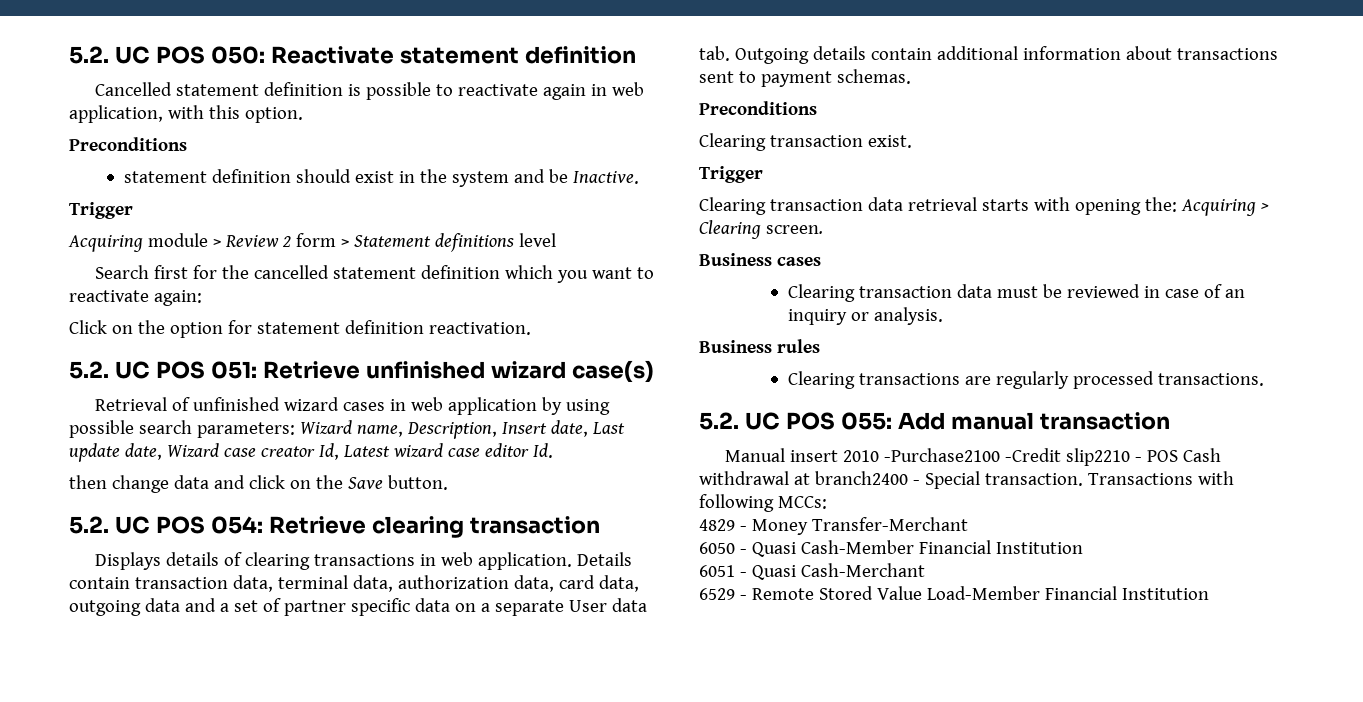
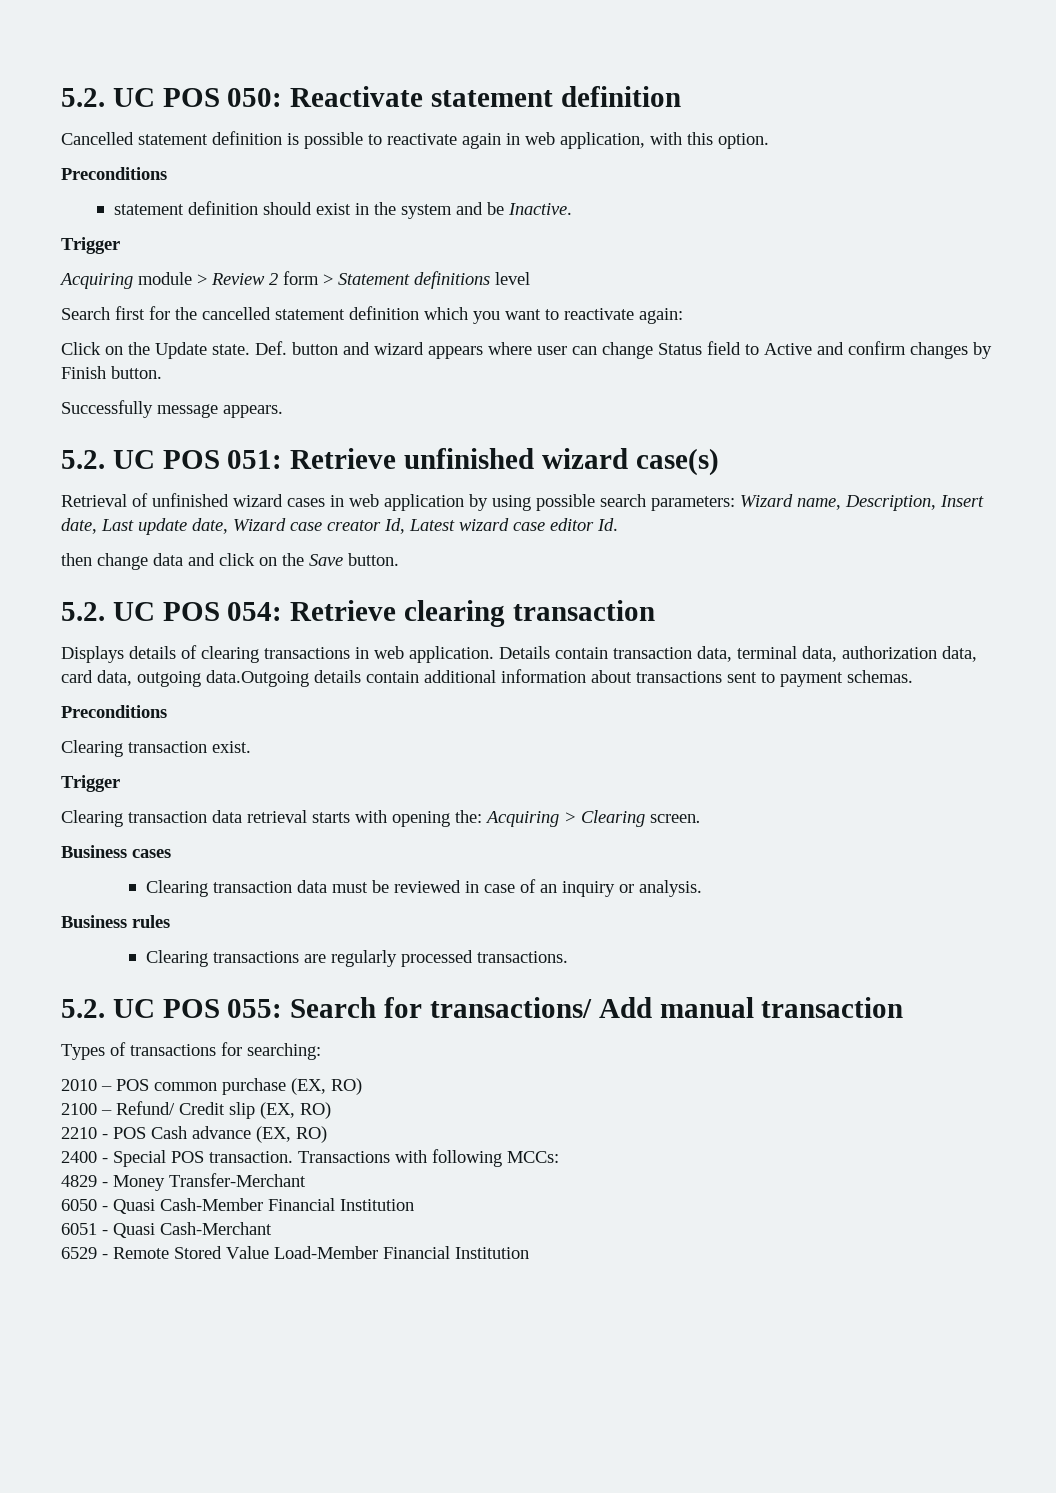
- Click on the option for statement definition reactivation.
+ Click on the Update state. Def. button and wizard appears where user can change Status field to Active and confirm changes by Finish button.
+ Successfully message appears.
- Details contain transaction data, terminal data, authorization data, card data, outgoing data and a set of partner specific data on a separate User data tab. Outgoing details contain additional information about transactions sent to payment schemas.
+ Details contain transaction data, terminal data, authorization data, card data, outgoing data.Outgoing details contain additional information about transactions sent to payment schemas.
- 5.2. UC POS 055: Add manual transaction
+ 5.2. UC POS 055: Search for transactions/ Add manual transaction
- Manual insert 2010 -Purchase2100 -Credit slip2210 - POS Cash withdrawal at branch2400 - Special transaction.
+ Types of transactions for searching:
+ 2010 – POS common purchase (EX, RO)
+ 2100 – Refund/ Credit slip (EX, RO)
+ 2210 - POS Cash advance (EX, RO)
+ 2400 - Special POS transaction.

